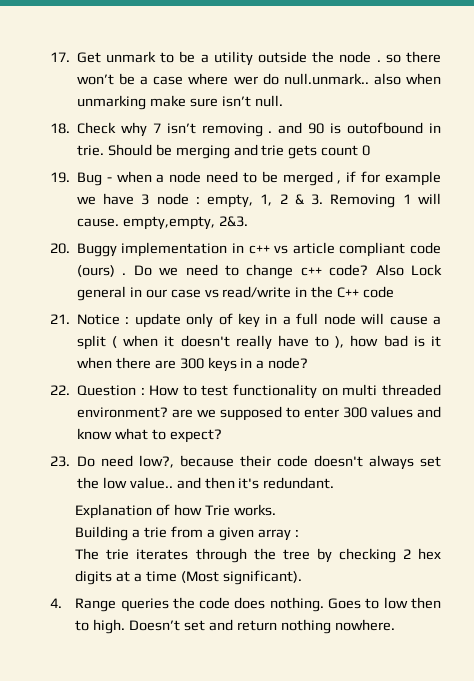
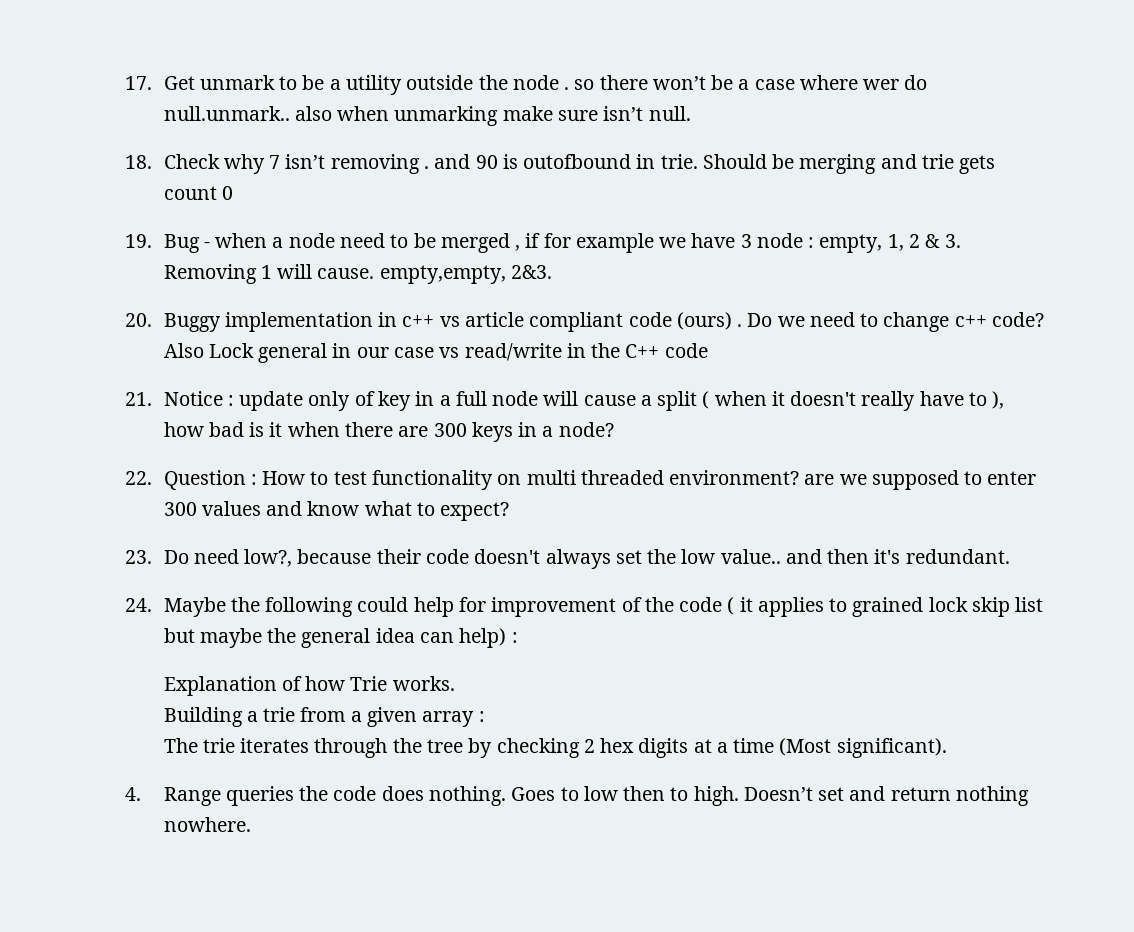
+ 24. Maybe the following could help for improvement of the code ( it applies to grained lock skip list but maybe the general idea can help) :

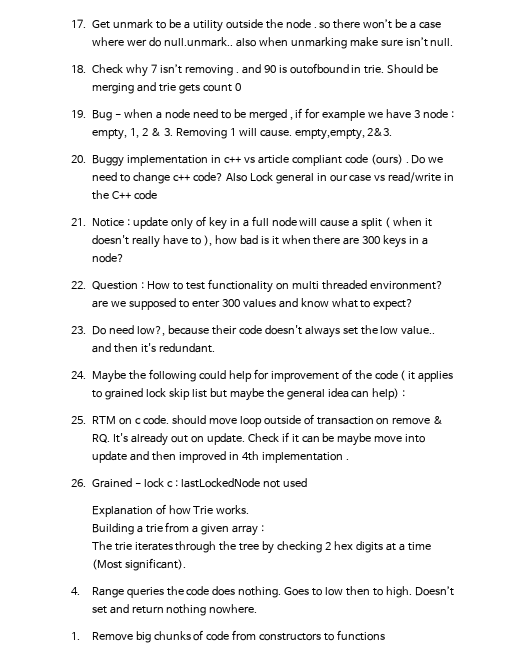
+ 25. RTM on c code. should move loop outside of transaction on remove & RQ. It's already out on update. Check if it can be maybe move into update and then improved in 4th implementation .
+ 26. Grained - lock c : lastLockedNode not used
+ 1. Remove big chunks of code from constructors to functions

